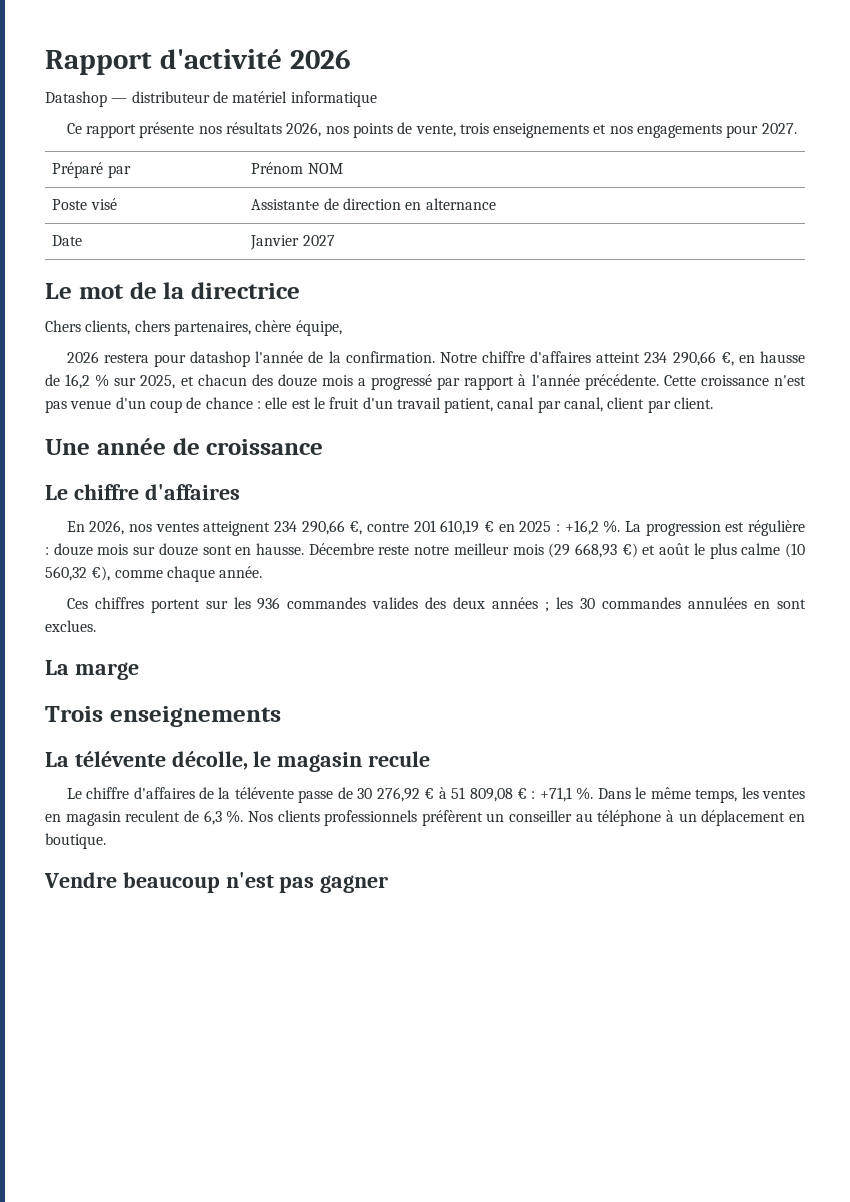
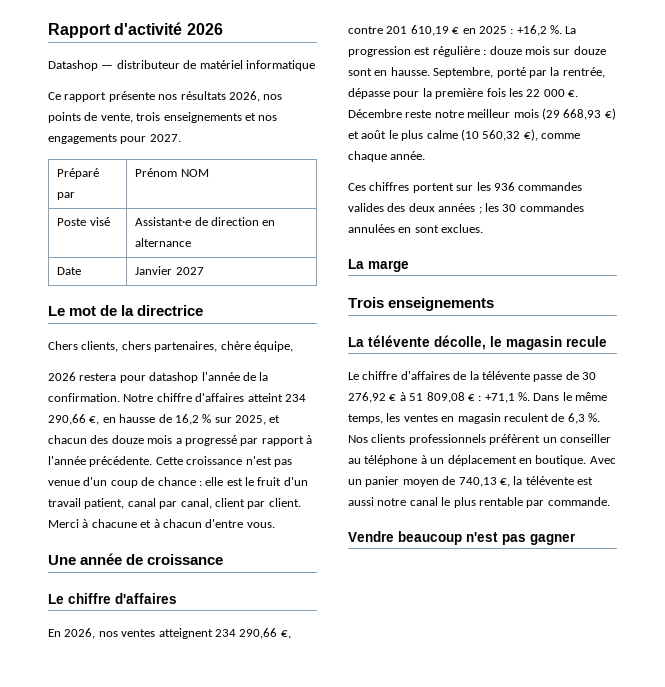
+ Merci à chacune et à chacun d'entre vous.
+ Septembre, porté par la rentrée, dépasse pour la première fois les 22 000 €.
+ Avec un panier moyen de 740,13 €, la télévente est aussi notre canal le plus rentable par commande.

